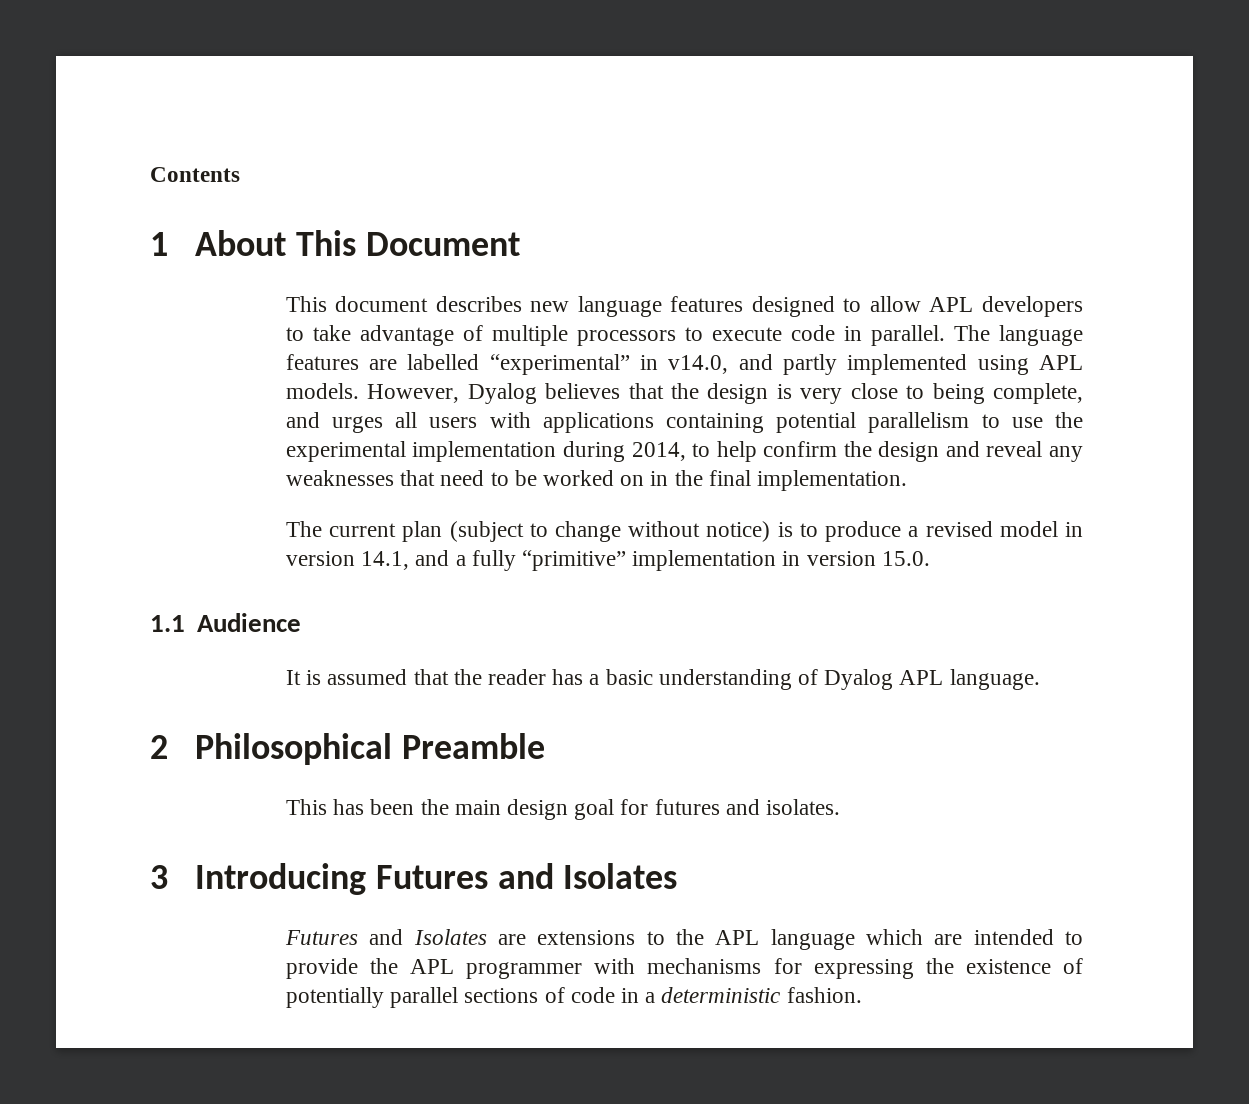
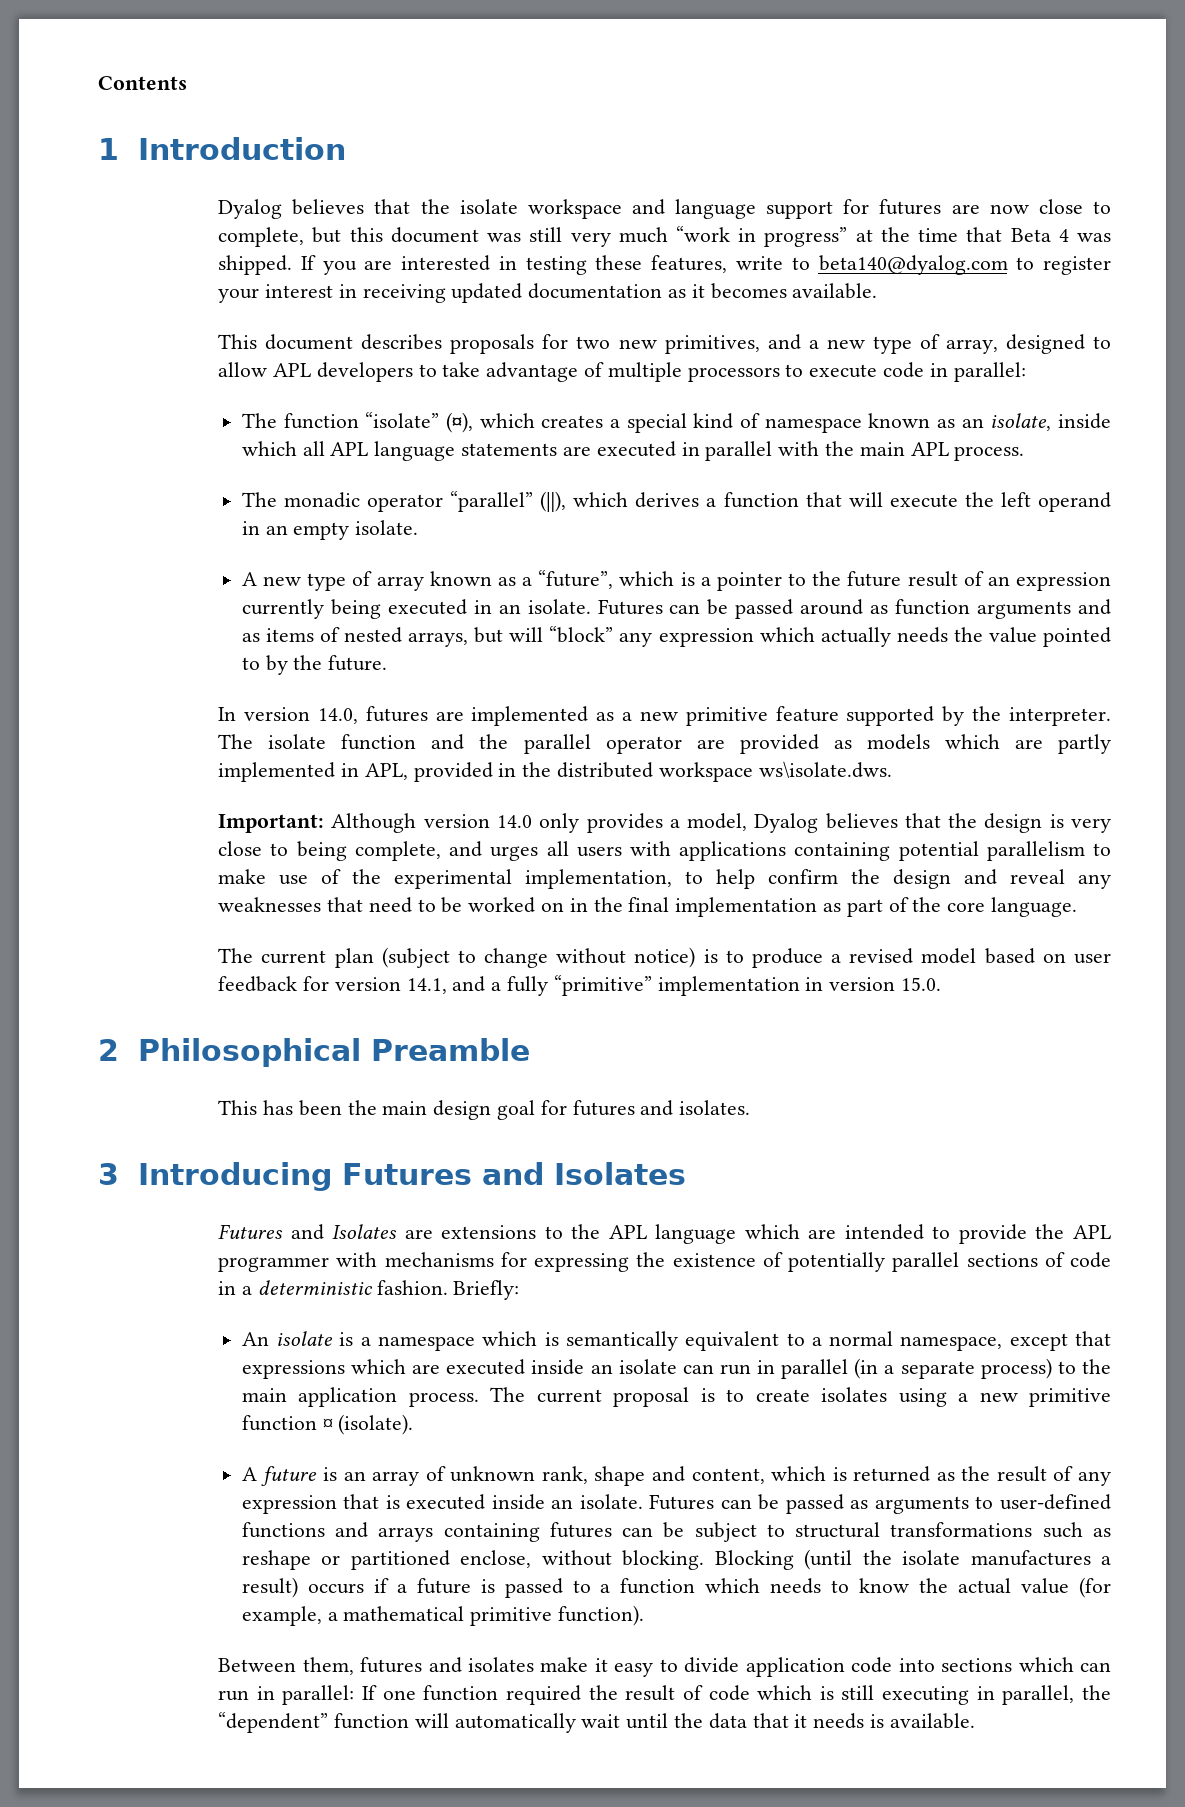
- 1 About This Document
- This document describes new language features designed to allow APL developers to take advantage of multiple processors to execute code in parallel. The language features are labelled “experimental” in v14.0, and partly implemented using APL models. However, Dyalog believes that the design is very close to being complete, and urges all users with applications containing potential parallelism to use the experimental implementation during 2014, to help confirm the design and reveal any weaknesses that need to be worked on in the final implementation.
+ 1 Introduction
+ Dyalog believes that the isolate workspace and language support for futures are now close to complete, but this document was still very much “work in progress” at the time that Beta 4 was shipped. If you are interested in testing these features, write to beta140@dyalog.com to register your interest in receiving updated documentation as it becomes available.
+ This document describes proposals for two new primitives, and a new type of array, designed to allow APL developers to take advantage of multiple processors to execute code in parallel:
+ The function “isolate” (¤), which creates a special kind of namespace known as an isolate, inside which all APL language statements are executed in parallel with the main APL process.
+ The monadic operator “parallel” (∥), which derives a function that will execute the left operand in an empty isolate.
+ A new type of array known as a “future”, which is a pointer to the future result of an expression currently being executed in an isolate. Futures can be passed around as function arguments and as items of nested arrays, but will “block” any expression which actually needs the value pointed to by the future.
+ In version 14.0, futures are implemented as a new primitive feature supported by the interpreter. The isolate function and the parallel operator are provided as models which are partly implemented in APL, provided in the distributed workspace ws\isolate.dws.
+ Important: Although version 14.0 only provides a model, Dyalog believes that the design is very close to being complete, and urges all users with applications containing potential parallelism to make use of the experimental implementation, to help confirm the design and reveal any weaknesses that need to be worked on in the final implementation as part of the core language.
- The current plan (subject to change without notice) is to produce a revised model in version 14.1, and a fully “primitive” implementation in version 15.0.
+ The current plan (subject to change without notice) is to produce a revised model based on user feedback for version 14.1, and a fully “primitive” implementation in version 15.0.
- 1.1 Audience
- It is assumed that the reader has a basic understanding of Dyalog APL language.
+ Briefly:
+ An isolate is a namespace which is semantically equivalent to a normal namespace, except that expressions which are executed inside an isolate can run in parallel (in a separate process) to the main application process. The current proposal is to create isolates using a new primitive function ¤ (isolate).
+ A future is an array of unknown rank, shape and content, which is returned as the result of any expression that is executed inside an isolate. Futures can be passed as arguments to user-defined functions and arrays containing futures can be subject to structural transformations such as reshape or partitioned enclose, without blocking. Blocking (until the isolate manufactures a result) occurs if a future is passed to a function which needs to know the actual value (for example, a mathematical primitive function).
+ Between them, futures and isolates make it easy to divide application code into sections which can run in parallel: If one function required the result of code which is still executing in parallel, the “dependent” function will automatically wait until the data that it needs is available.

